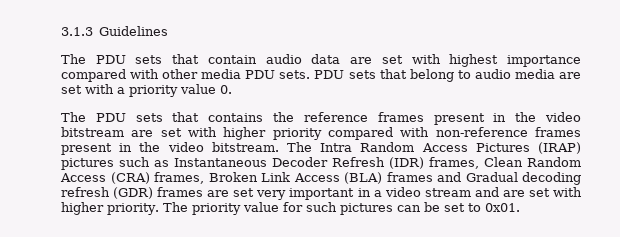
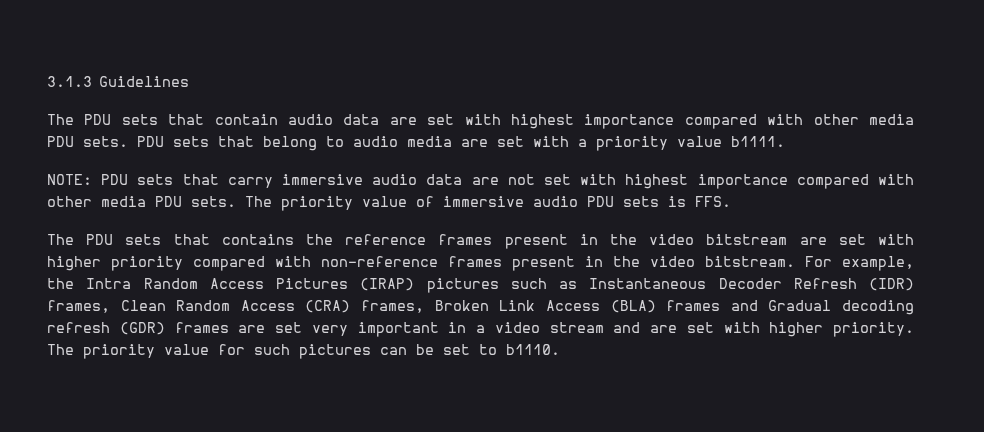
- PDU sets that belong to audio media are set with a priority value 0.
+ PDU sets that belong to audio media are set with a priority value b1111.
+ NOTE: PDU sets that carry immersive audio data are not set with highest importance compared with other media PDU sets. The priority value of immersive audio PDU sets is FFS.
- The Intra Random Access Pictures (IRAP) pictures such as Instantaneous Decoder Refresh (IDR) frames, Clean Random Access (CRA) frames, Broken Link Access (BLA) frames and Gradual decoding refresh (GDR) frames are set very important in a video stream and are set with higher priority.
+ For example, the Intra Random Access Pictures (IRAP) pictures such as Instantaneous Decoder Refresh (IDR) frames, Clean Random Access (CRA) frames, Broken Link Access (BLA) frames and Gradual decoding refresh (GDR) frames are set very important in a video stream and are set with higher priority.
- The priority value for such pictures can be set to 0x01.
+ The priority value for such pictures can be set to b1110.

